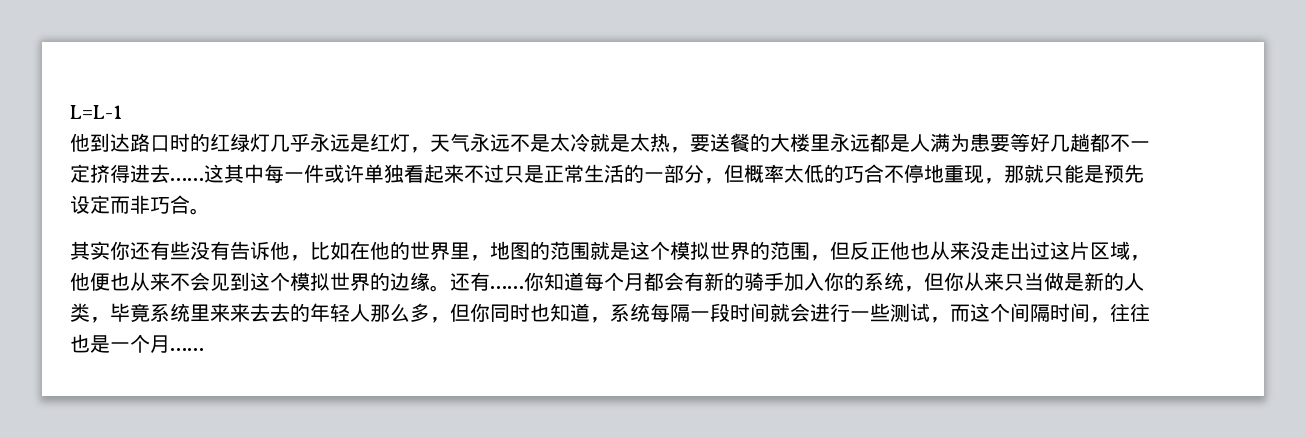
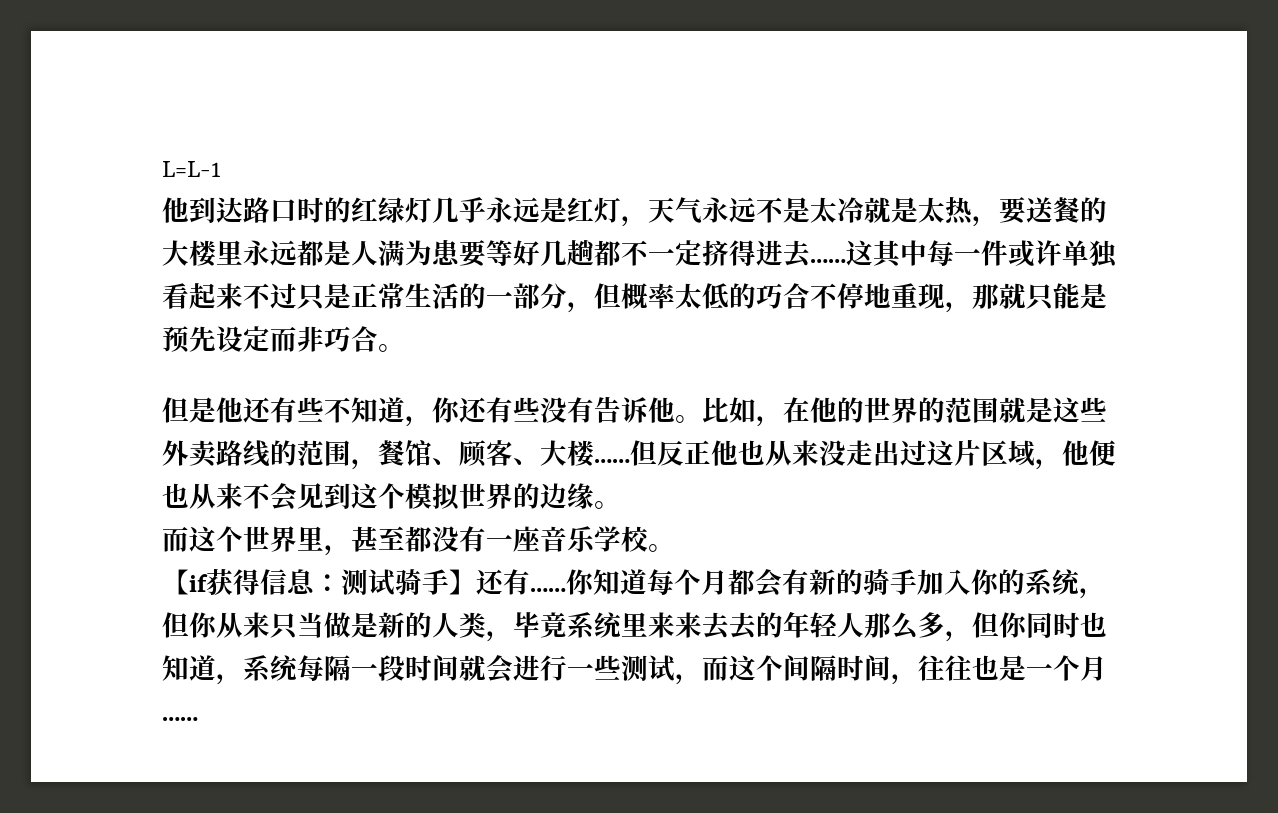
- 其实你还有些没有告诉他，比如在他的世界里，地图的范围就是这个模拟世界的范围，但反正他也从来没走出过这片区域，他便也从来不会见到这个模拟世界的边缘。还有……
+ 但是他还有些不知道，你还有些没有告诉他。比如，在他的世界的范围就是这些外卖路线的范围，餐馆、顾客、大楼……但反正他也从来没走出过这片区域，他便也从来不会见到这个模拟世界的边缘。
+ 而这个世界里，甚至都没有一座音乐学校。
+ 【if获得信息：测试骑手】还有……

